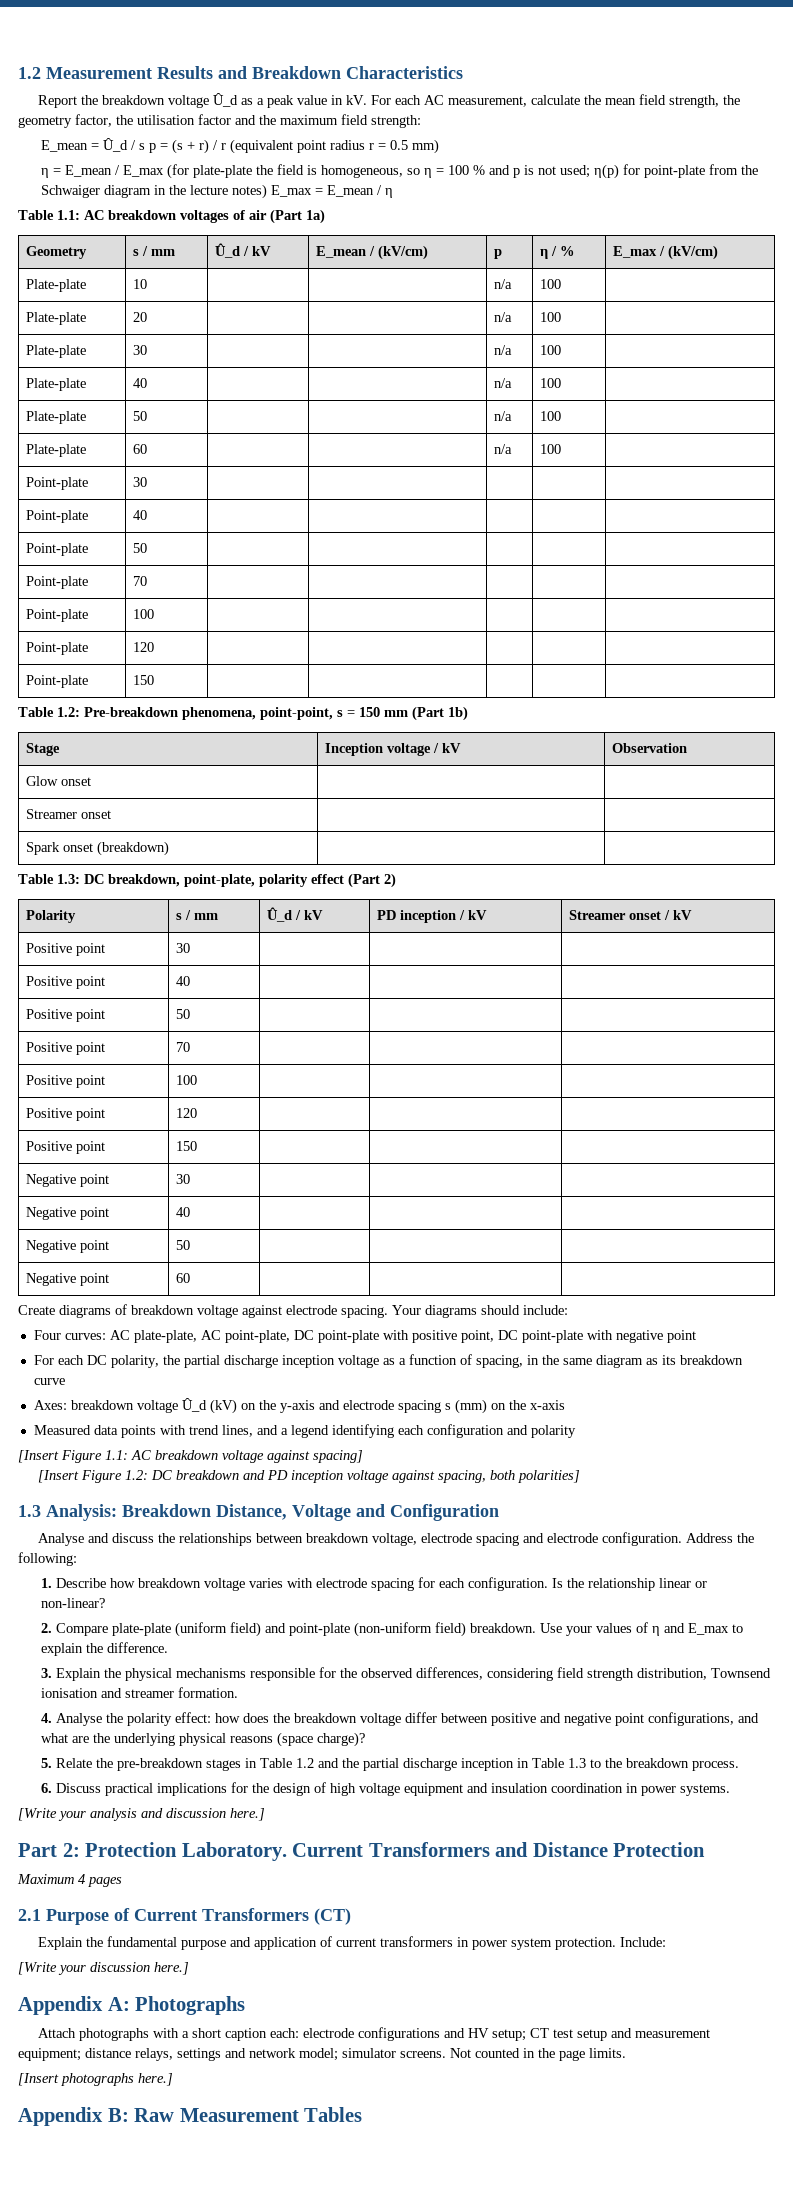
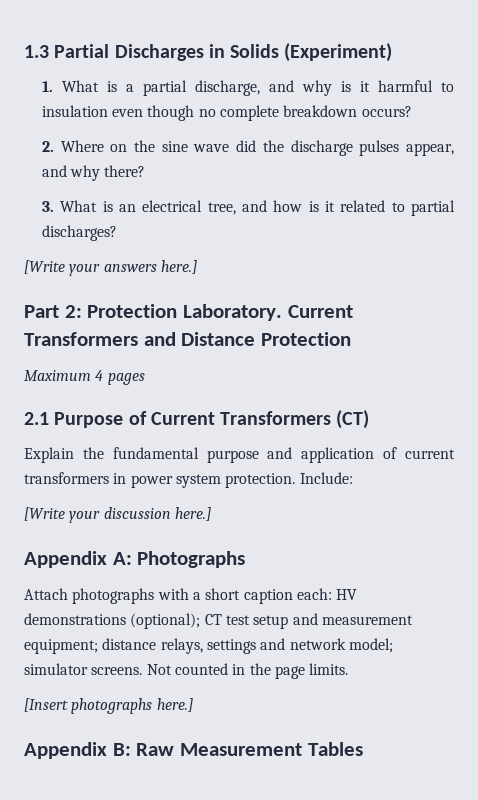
- 1.2 Measurement Results and Breakdown Characteristics
- Report the breakdown voltage Û_d as a peak value in kV. For each AC measurement, calculate the mean field strength, the geometry factor, the utilisation factor and the maximum field strength:
- E_mean = Û_d / s p = (s + r) / r (equivalent point radius r = 0.5 mm)
- η = E_mean / E_max (for plate-plate the field is homogeneous, so η = 100 % and p is not used; η(p) for point-plate from the Schwaiger diagram in the lecture notes) E_max = E_mean / η
- Table 1.1: AC breakdown voltages of air (Part 1a)
- Geometry | s / mm | Û_d / kV | E_mean / (kV/cm) | p | η / % | E_max / (kV/cm)
- Plate-plate | 10 | | | n/a | 100 |
- Plate-plate | 20 | | | n/a | 100 |
- Plate-plate | 30 | | | n/a | 100 |
- Plate-plate | 40 | | | n/a | 100 |
- Plate-plate | 50 | | | n/a | 100 |
- Plate-plate | 60 | | | n/a | 100 |
- Point-plate | 30 | | | | |
- Point-plate | 40 | | | | |
- Point-plate | 50 | | | | |
- Point-plate | 70 | | | | |
- Point-plate | 100 | | | | |
- Point-plate | 120 | | | | |
- Point-plate | 150 | | | | |
- Table 1.2: Pre-breakdown phenomena, point-point, s = 150 mm (Part 1b)
- Stage | Inception voltage / kV | Observation
- Glow onset | |
- Streamer onset | |
- Spark onset (breakdown) | |
- Table 1.3: DC breakdown, point-plate, polarity effect (Part 2)
- Polarity | s / mm | Û_d / kV | PD inception / kV | Streamer onset / kV
- Positive point | 30 | | |
- Positive point | 40 | | |
- Positive point | 50 | | |
- Positive point | 70 | | |
- Positive point | 100 | | |
- Positive point | 120 | | |
- Positive point | 150 | | |
- Negative point | 30 | | |
- Negative point | 40 | | |
- Negative point | 50 | | |
- Negative point | 60 | | |
- Create diagrams of breakdown voltage against electrode spacing. Your diagrams should include:
- Four curves: AC plate-plate, AC point-plate, DC point-plate with positive point, DC point-plate with negative point
- For each DC polarity, the partial discharge inception voltage as a function of spacing, in the same diagram as its breakdown curve
- Axes: breakdown voltage Û_d (kV) on the y-axis and electrode spacing s (mm) on the x-axis
- Measured data points with trend lines, and a legend identifying each configuration and polarity
- [Insert Figure 1.1: AC breakdown voltage against spacing]
- [Insert Figure 1.2: DC breakdown and PD inception voltage against spacing, both polarities]
- 1.3 Analysis: Breakdown Distance, Voltage and Configuration
- Analyse and discuss the relationships between breakdown voltage, electrode spacing and electrode configuration. Address the following:
- 1. Describe how breakdown voltage varies with electrode spacing for each configuration. Is the relationship linear or non-linear?
- 2. Compare plate-plate (uniform field) and point-plate (non-uniform field) breakdown. Use your values of η and E_max to explain the difference.
- 3. Explain the physical mechanisms responsible for the observed differences, considering field strength distribution, Townsend ionisation and streamer formation.
- 4. Analyse the polarity effect: how does the breakdown voltage differ between positive and negative point configurations, and what are the underlying physical reasons (space charge)?
- 5. Relate the pre-breakdown stages in Table 1.2 and the partial discharge inception in Table 1.3 to the breakdown process.
- 6. Discuss practical implications for the design of high voltage equipment and insulation coordination in power systems.
- [Write your analysis and discussion here.]
+ 1.3 Partial Discharges in Solids (Experiment)
+ 1. What is a partial discharge, and why is it harmful to insulation even though no complete breakdown occurs?
+ 2. Where on the sine wave did the discharge pulses appear, and why there?
+ 3. What is an electrical tree, and how is it related to partial discharges?
+ [Write your answers here.]
- Attach photographs with a short caption each: electrode configurations and HV setup; CT test setup and measurement equipment; distance relays, settings and network model; simulator screens.
+ Attach photographs with a short caption each: HV demonstrations (optional); CT test setup and measurement equipment; distance relays, settings and network model; simulator screens.

